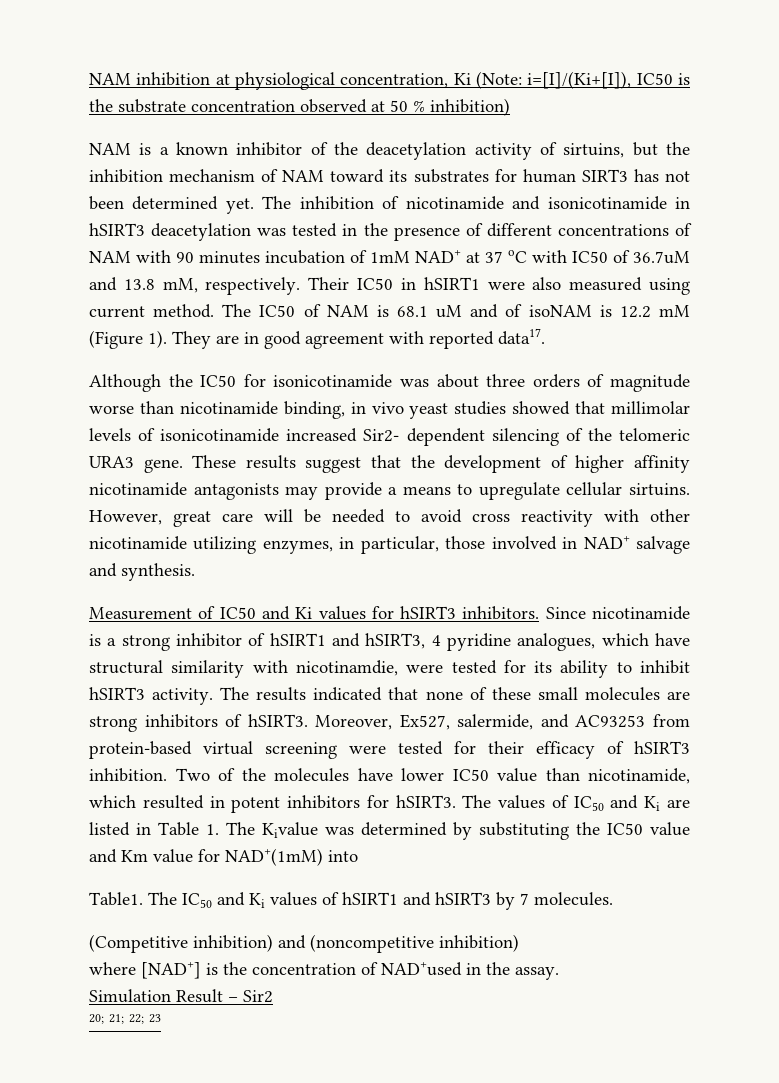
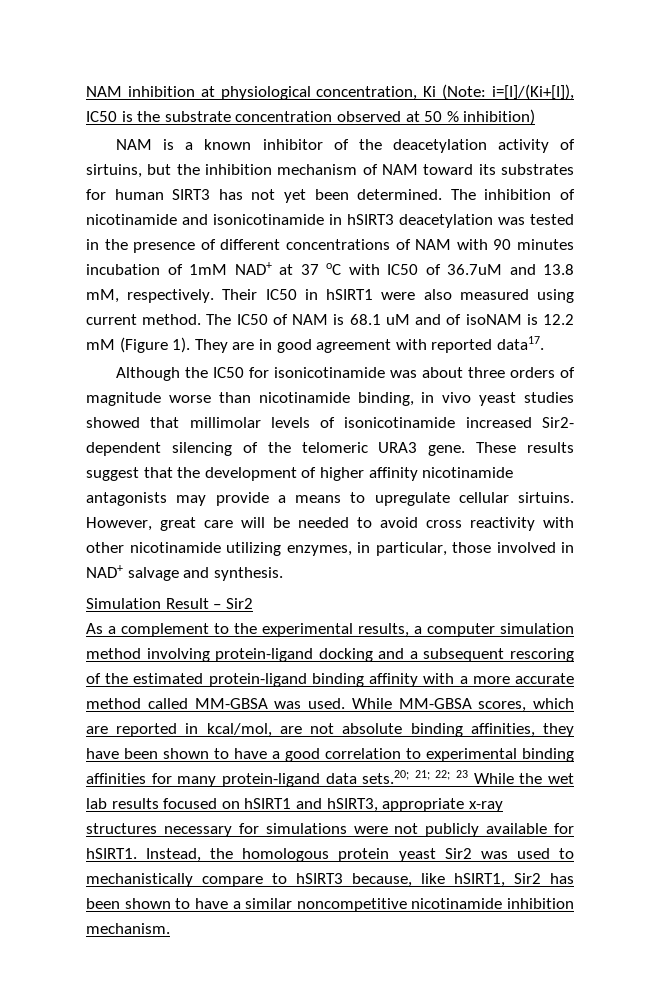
- NAM is a known inhibitor of the deacetylation activity of sirtuins, but the inhibition mechanism of NAM toward its substrates for human SIRT3 has not been determined yet.
+ NAM is a known inhibitor of the deacetylation activity of sirtuins, but the inhibition mechanism of NAM toward its substrates for human SIRT3 has not yet been determined.
- Measurement of IC50 and Ki values for hSIRT3 inhibitors. Since nicotinamide is a strong inhibitor of hSIRT1 and hSIRT3, 4 pyridine analogues, which have structural similarity with nicotinamdie, were tested for its ability to inhibit hSIRT3 activity. The results indicated that none of these small molecules are strong inhibitors of hSIRT3. Moreover, Ex527, salermide, and AC93253 from protein-based virtual screening were tested for their efficacy of hSIRT3 inhibition. Two of the molecules have lower IC50 value than nicotinamide, which resulted in potent inhibitors for hSIRT3. The values of IC50 and Ki are listed in Table 1. The Kivalue was determined by substituting the IC50 value and Km value for NAD+(1mM) into
- Table1. The IC50 and Ki values of hSIRT1 and hSIRT3 by 7 molecules.
- (Competitive inhibition) and (noncompetitive inhibition)
- where [NAD+] is the concentration of NAD+used in the assay.
  Simulation Result – Sir2
- 20; 21; 22; 23
+ As a complement to the experimental results, a computer simulation method involving protein-ligand docking and a subsequent rescoring of the estimated protein-ligand binding affinity with a more accurate method called MM-GBSA was used. While MM-GBSA scores, which are reported in kcal/mol, are not absolute binding affinities, they have been shown to have a good correlation to experimental binding affinities for many protein-ligand data sets.20; 21; 22; 23 While the wet lab results focused on hSIRT1 and hSIRT3, appropriate x-ray structures necessary for simulations were not publicly available for hSIRT1. Instead, the homologous protein yeast Sir2 was used to mechanistically compare to hSIRT3 because, like hSIRT1, Sir2 has been shown to have a similar noncompetitive nicotinamide inhibition mechanism.

